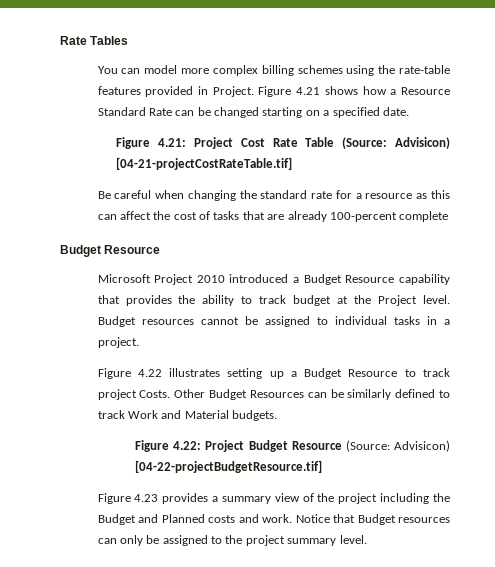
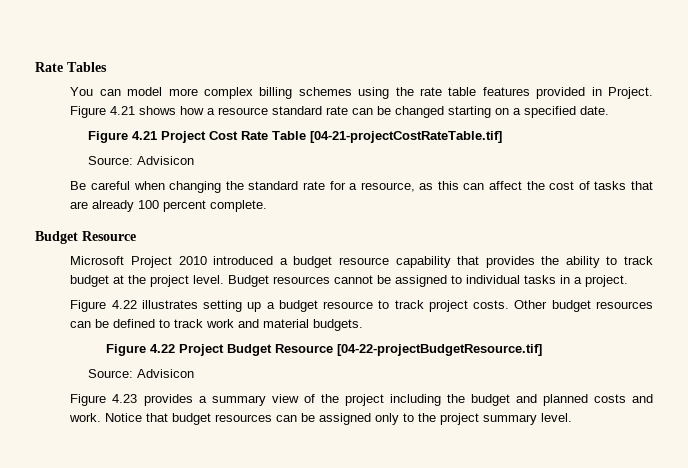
- You can model more complex billing schemes using the rate-table features provided in Project.
+ You can model more complex billing schemes using the rate table features provided in Project.
- Figure 4.21 shows how a Resource Standard Rate can be changed starting on a specified date.
+ Figure 4.21 shows how a resource standard rate can be changed starting on a specified date.
- Figure 4.21: Project Cost Rate Table (Source: Advisicon) [04-21-projectCostRateTable.tif]
+ Figure 4.21 Project Cost Rate Table [04-21-projectCostRateTable.tif]
+ Source: Advisicon
- Be careful when changing the standard rate for a resource as this can affect the cost of tasks that are already 100-percent complete
+ Be careful when changing the standard rate for a resource, as this can affect the cost of tasks that are already 100 percent complete.
- Microsoft Project 2010 introduced a Budget Resource capability that provides the ability to track budget at the Project level.
+ Microsoft Project 2010 introduced a budget resource capability that provides the ability to track budget at the project level.
- Figure 4.22 illustrates setting up a Budget Resource to track project Costs. Other Budget Resources can be similarly defined to track Work and Material budgets.
+ Figure 4.22 illustrates setting up a budget resource to track project costs. Other budget resources can be defined to track work and material budgets.
- Figure 4.22: Project Budget Resource (Source: Advisicon) [04-22-projectBudgetResource.tif]
+ Figure 4.22 Project Budget Resource [04-22-projectBudgetResource.tif]
+ Source: Advisicon
- Figure 4.23 provides a summary view of the project including the Budget and Planned costs and work.
+ Figure 4.23 provides a summary view of the project including the budget and planned costs and work.
- Notice that Budget resources can only be assigned to the project summary level.
+ Notice that budget resources can be assigned only to the project summary level.

